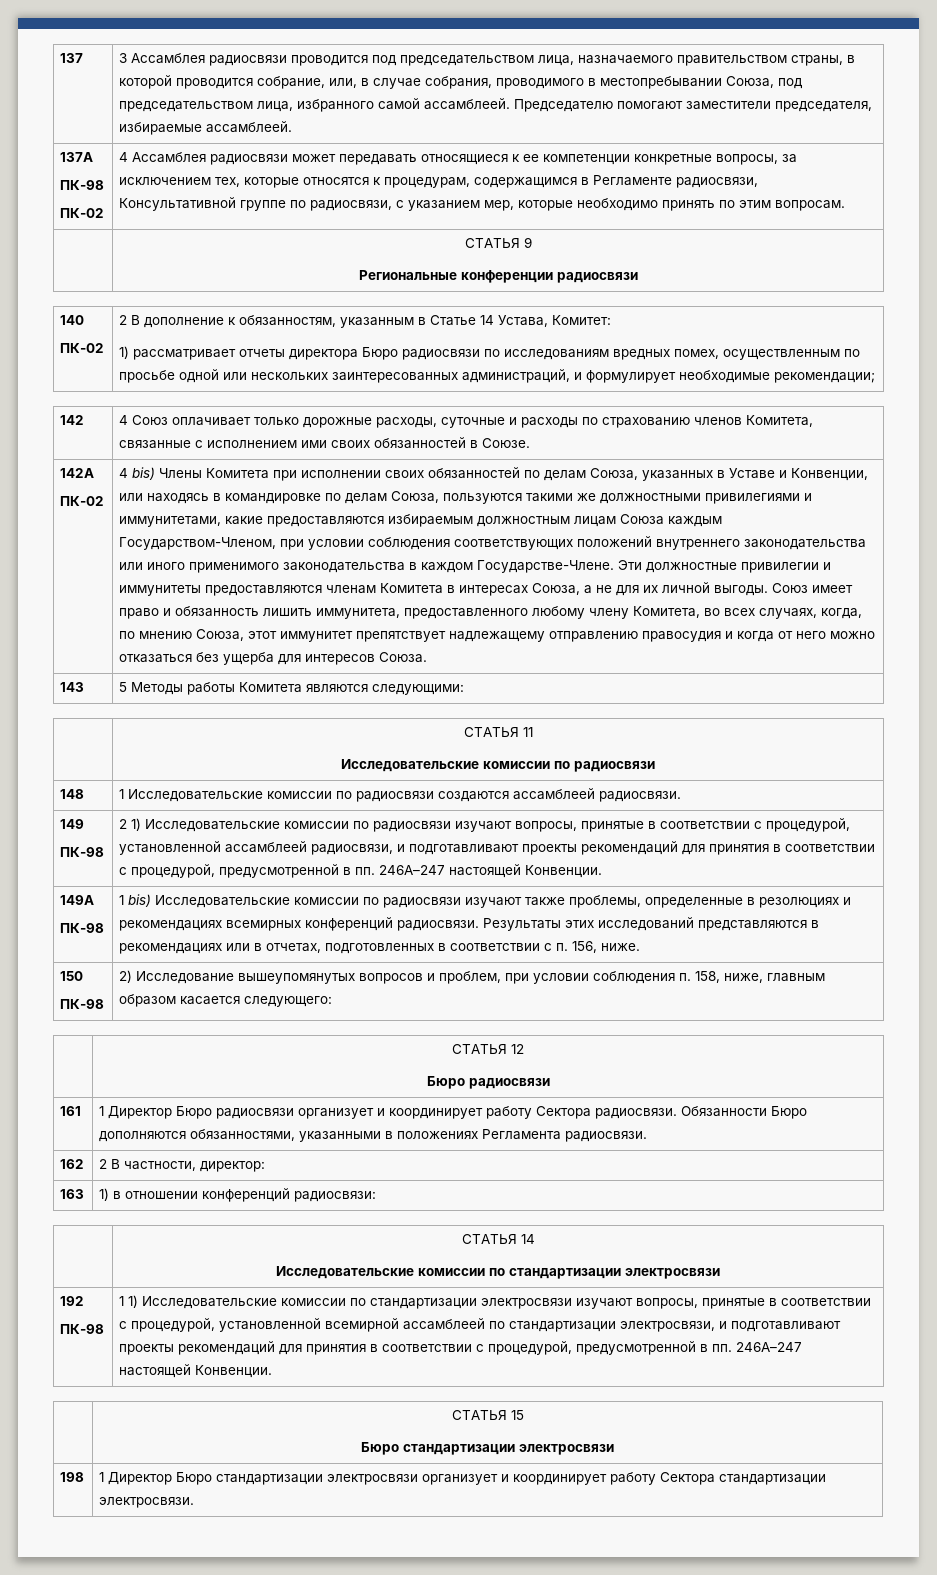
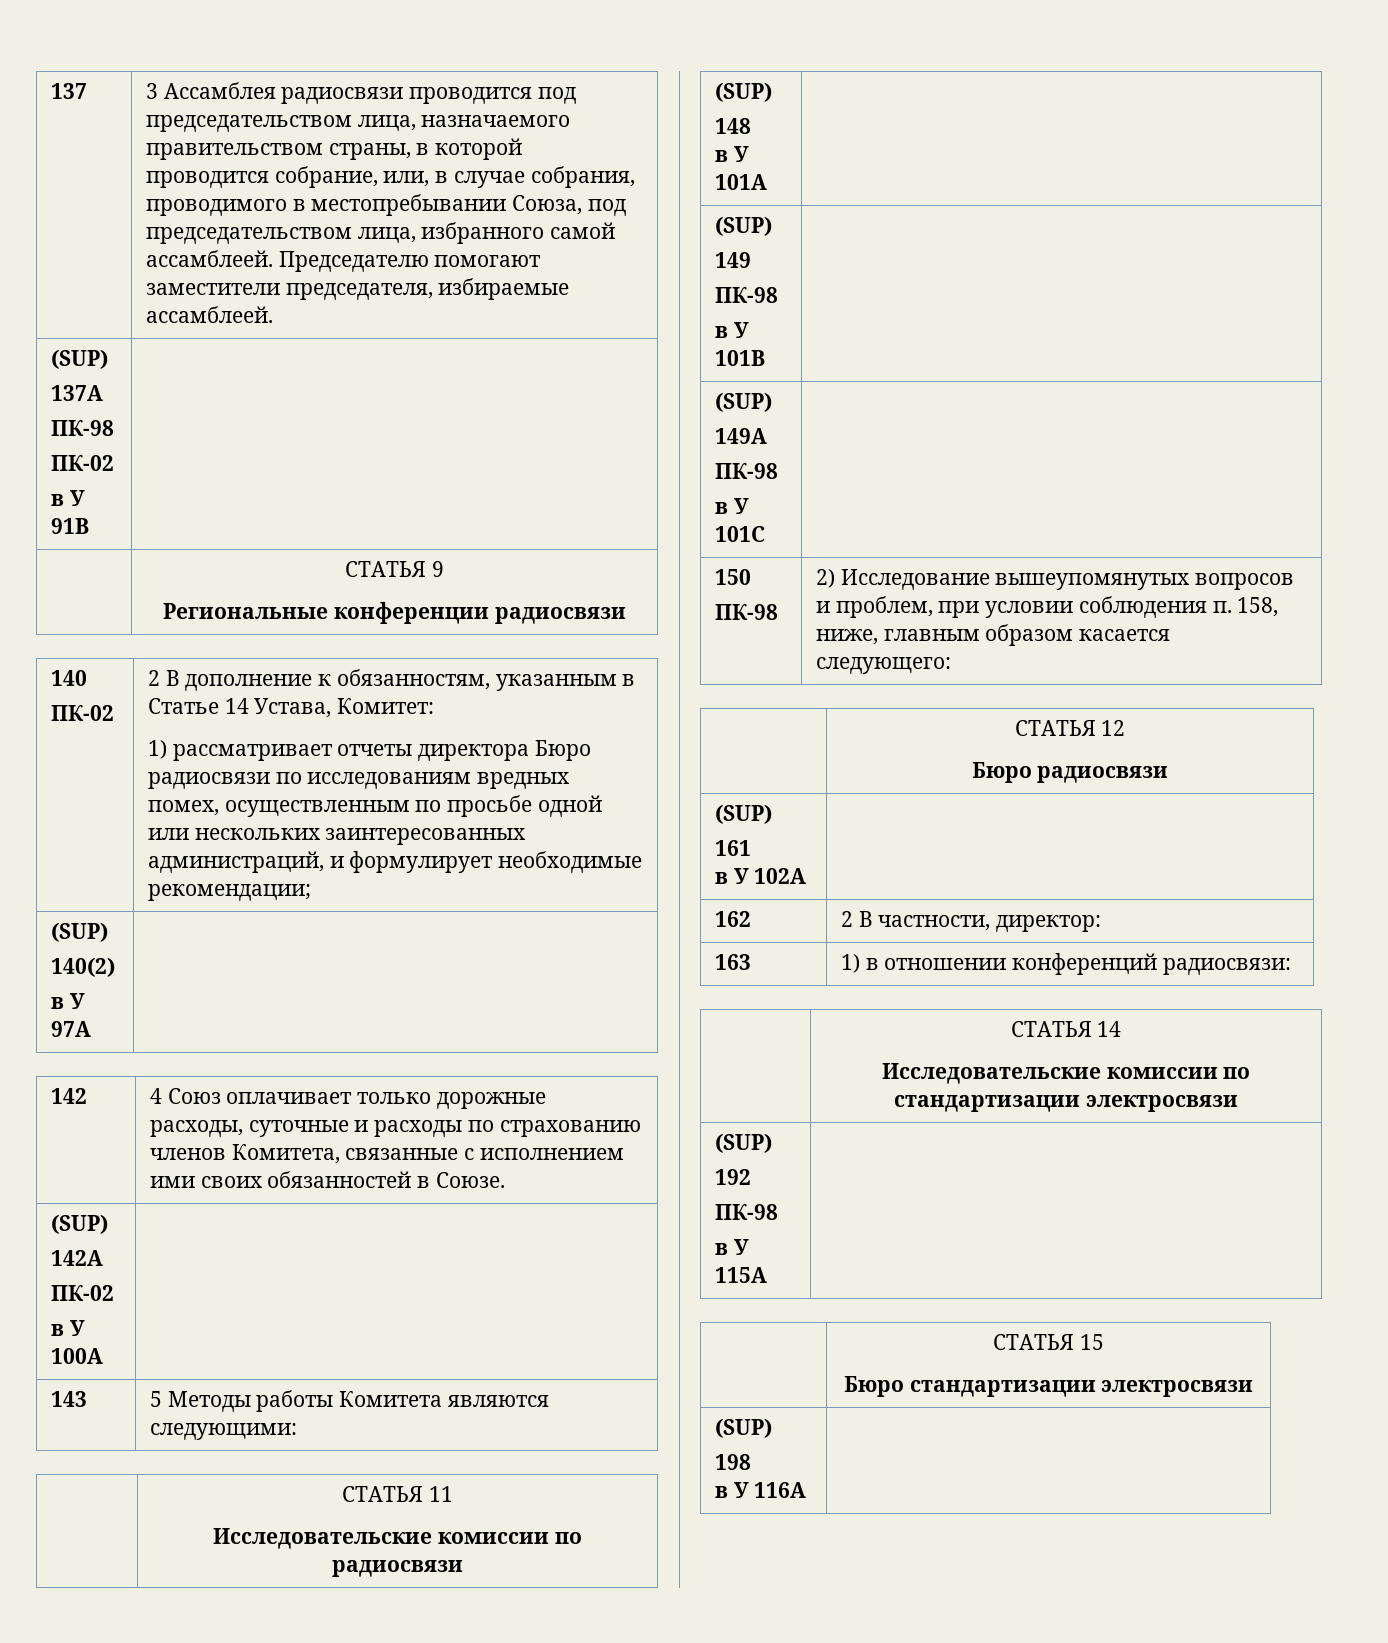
  137 | 3 Ассамблея радиосвязи проводится под председательством лица, назначаемого правительством страны, в которой проводится собрание, или, в случае собрания, проводимого в местопребывании Союза, под председательством лица, избранного самой ассамблеей. Председателю помогают заместители председателя, избираемые ассамблеей.
+ (SUP)
  137A
  ПК-98
- ПК-02 | 4 Ассамблея радиосвязи может передавать относящиеся к ее компетенции конкретные вопросы, за исключением тех, которые относятся к процедурам, содержащимся в Регламенте радиосвязи, Консультативной группе по радиосвязи, с указанием мер, которые необходимо принять по этим вопросам.
+ ПК-02
+ в У 91B |
  140
  ПК-02 | 2 В дополнение к обязанностям, указанным в Статье 14 Устава, Комитет:
  1) рассматривает отчеты директора Бюро радиосвязи по исследованиям вредных помех, осуществленным по просьбе одной или нескольких заинтересованных администраций, и формулирует необходимые рекомендации;
+ (SUP)
+ 140(2)
+ в У 97A |
  142 | 4 Союз оплачивает только дорожные расходы, суточные и расходы по страхованию членов Комитета, связанные с исполнением ими своих обязанностей в Союзе.
+ (SUP)
- 4 bis) Члены Комитета при исполнении своих обязанностей по делам Союза, указанных в Уставе и Конвенции, или находясь в командировке по делам Союза, пользуются такими же должностными привилегиями и иммунитетами, какие предоставляются избираемым должностным лицам Союза каждым Государством-Членом, при условии соблюдения соответствующих положений внутреннего законодательства или иного применимого законодательства в каждом Государстве-Члене. Эти должностные привилегии и иммунитеты предоставляются членам Комитета в интересах Союза, а не для их личной выгоды. Союз имеет право и обязанность лишить иммунитета, предоставленного любому члену Комитета, во всех случаях, когда, по мнению Союза, этот иммунитет препятствует надлежащему отправлению правосудия и когда от него можно отказаться без ущерба для интересов Союза.
+ в У 100A
  | СТАТЬЯ 11
  Исследовательские комиссии по радиосвязи
- 148 | 1 Исследовательские комиссии по радиосвязи создаются ассамблеей радиосвязи.
+ (SUP)
+ 148
+ в У 101A |
+ (SUP)
  149
- ПК-98 | 2 1) Исследовательские комиссии по радиосвязи изучают вопросы, принятые в соответствии с процедурой, установленной ассамблеей радиосвязи, и подготавливают проекты рекомендаций для принятия в соответствии с процедурой, предусмотренной в пп. 246A–247 настоящей Конвенции.
+ ПК-98
+ в У 101B |
+ (SUP)
  149A
- ПК-98 | 1 bis) Исследовательские комиссии по радиосвязи изучают также проблемы, определенные в резолюциях и рекомендациях всемирных конференций радиосвязи. Результаты этих исследований представляются в рекомендациях или в отчетах, подготовленных в соответствии с п. 156, ниже.
+ ПК-98
+ в У 101C |
  | СТАТЬЯ 12
  Бюро радиосвязи
- 161 | 1 Директор Бюро радиосвязи организует и координирует работу Сектора радиосвязи. Обязанности Бюро дополняются обязанностями, указанными в положениях Регламента радиосвязи.
+ (SUP)
+ 161
+ в У 102A |
  | СТАТЬЯ 14
  Исследовательские комиссии по стандартизации электросвязи
+ (SUP)
  192
- ПК-98 | 1 1) Исследовательские комиссии по стандартизации электросвязи изучают вопросы, принятые в соответствии с процедурой, установленной всемирной ассамблеей по стандартизации электросвязи, и подготавливают проекты рекомендаций для принятия в соответствии с процедурой, предусмотренной в пп. 246A–247 настоящей Конвенции.
+ ПК-98
+ в У 115A |
  | СТАТЬЯ 15
  Бюро стандартизации электросвязи
- 198 | 1 Директор Бюро стандартизации электросвязи организует и координирует работу Сектора стандартизации электросвязи.
+ (SUP)
+ 198
+ в У 116A |

